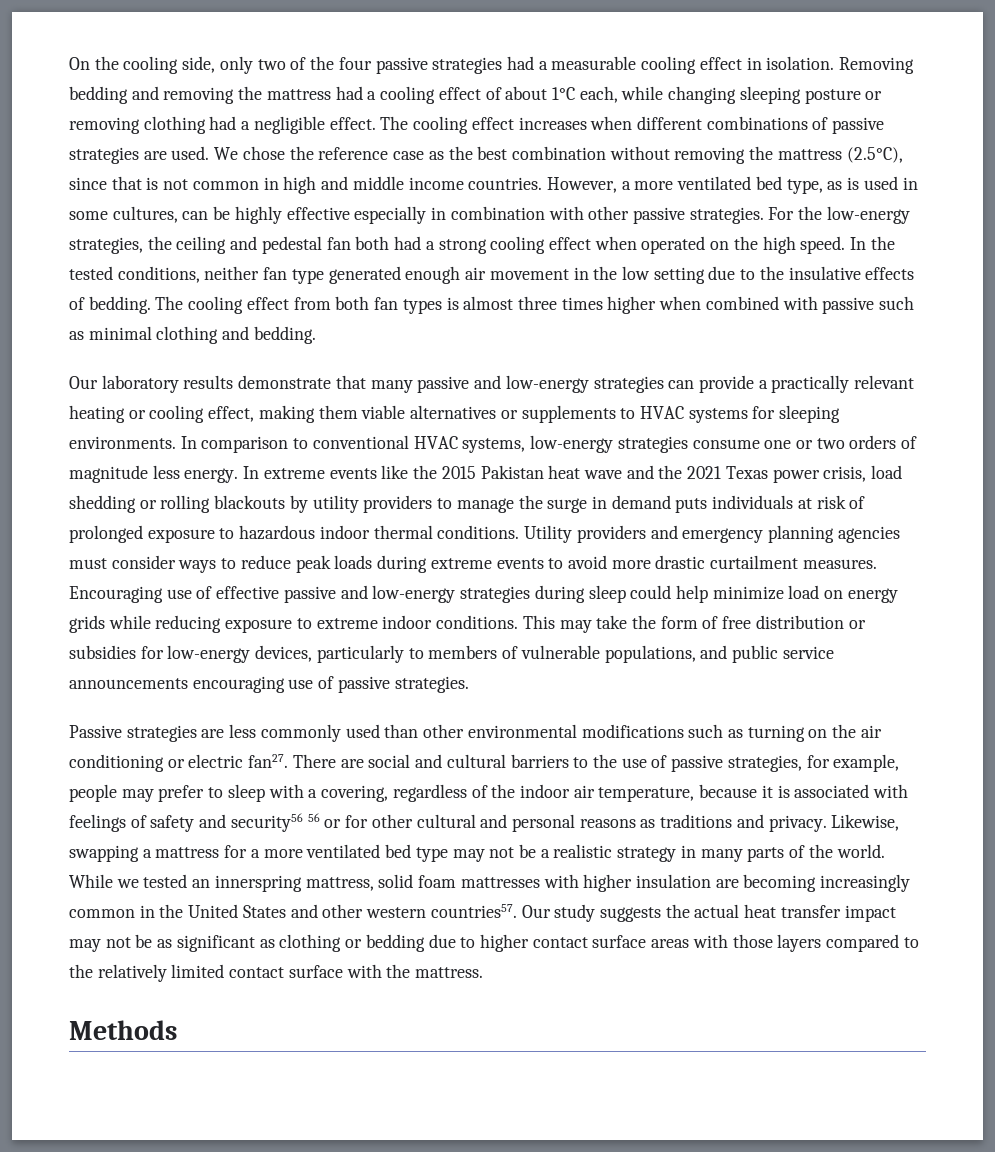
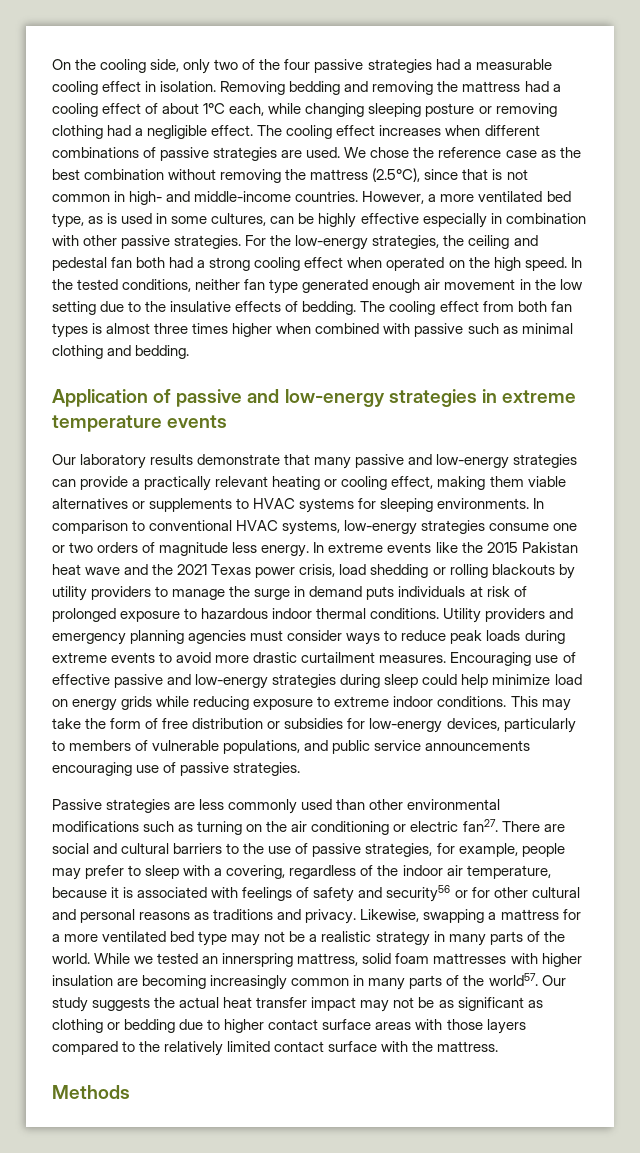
- We chose the reference case as the best combination without removing the mattress (2.5°C), since that is not common in high and middle income countries.
+ We chose the reference case as the best combination without removing the mattress (2.5°C), since that is not common in high- and middle-income countries.
+ Application of passive and low-energy strategies in extreme temperature events
- There are social and cultural barriers to the use of passive strategies, for example, people may prefer to sleep with a covering, regardless of the indoor air temperature, because it is associated with feelings of safety and security56 56 or for other cultural and personal reasons as traditions and privacy.
+ There are social and cultural barriers to the use of passive strategies, for example, people may prefer to sleep with a covering, regardless of the indoor air temperature, because it is associated with feelings of safety and security56 or for other cultural and personal reasons as traditions and privacy.
- While we tested an innerspring mattress, solid foam mattresses with higher insulation are becoming increasingly common in the United States and other western countries57.
+ While we tested an innerspring mattress, solid foam mattresses with higher insulation are becoming increasingly common in many parts of the world57.

